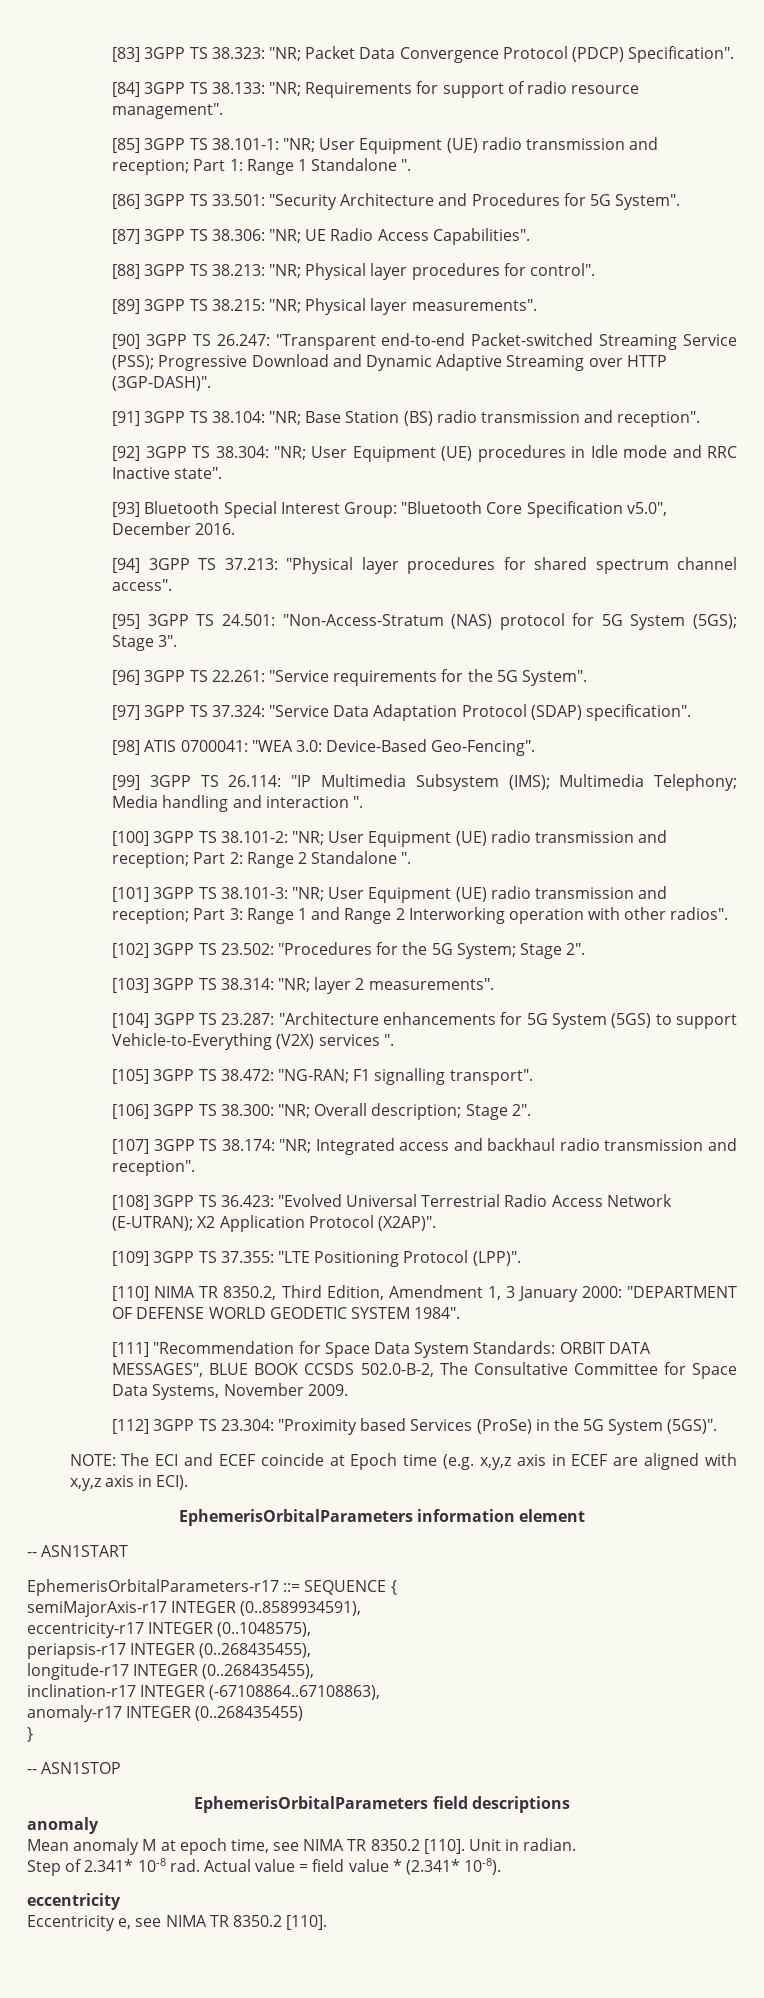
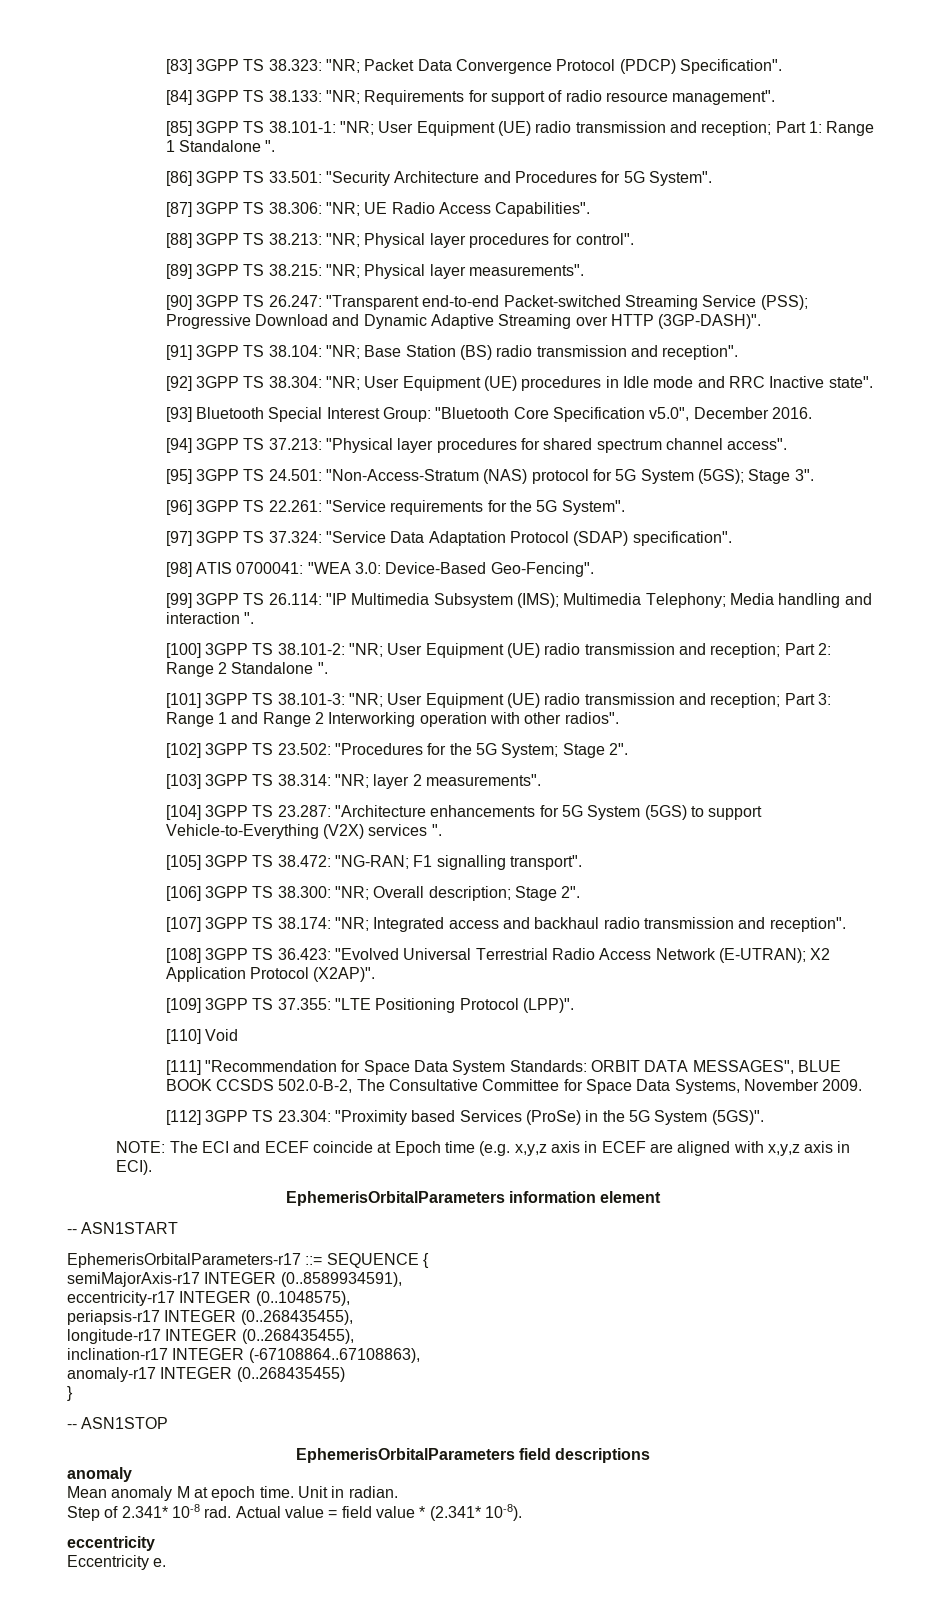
- [110] NIMA TR 8350.2, Third Edition, Amendment 1, 3 January 2000: "DEPARTMENT OF DEFENSE WORLD GEODETIC SYSTEM 1984".
+ [110] Void
- Mean anomaly M at epoch time, see NIMA TR 8350.2 [110].
+ Mean anomaly M at epoch time.
- Eccentricity e, see NIMA TR 8350.2 [110].
+ Eccentricity e.

